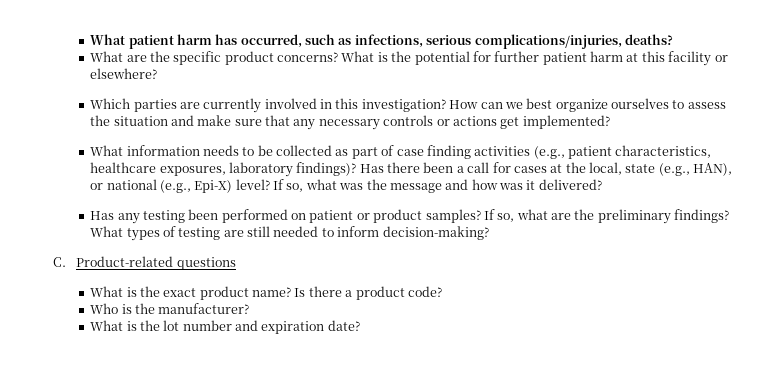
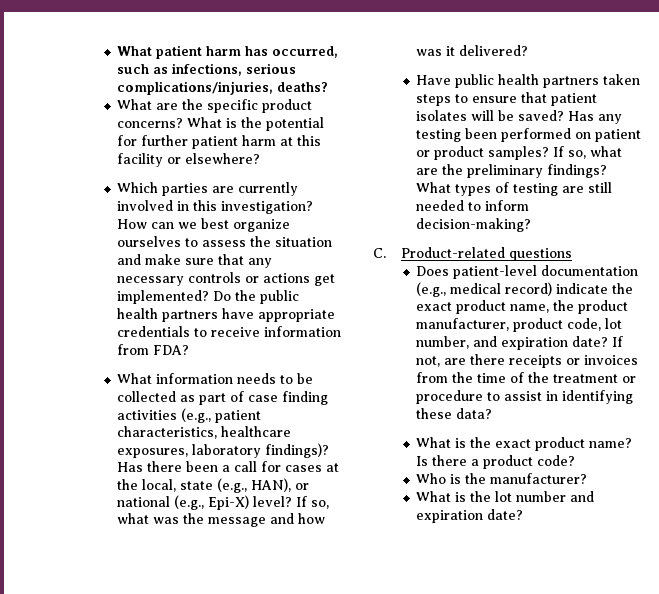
+ Do the public health partners have appropriate credentials to receive information from FDA?
+ Have public health partners taken steps to ensure that patient isolates will be saved?
+ Does patient-level documentation (e.g., medical record) indicate the exact product name, the product manufacturer, product code, lot number, and expiration date? If not, are there receipts or invoices from the time of the treatment or procedure to assist in identifying these data?

